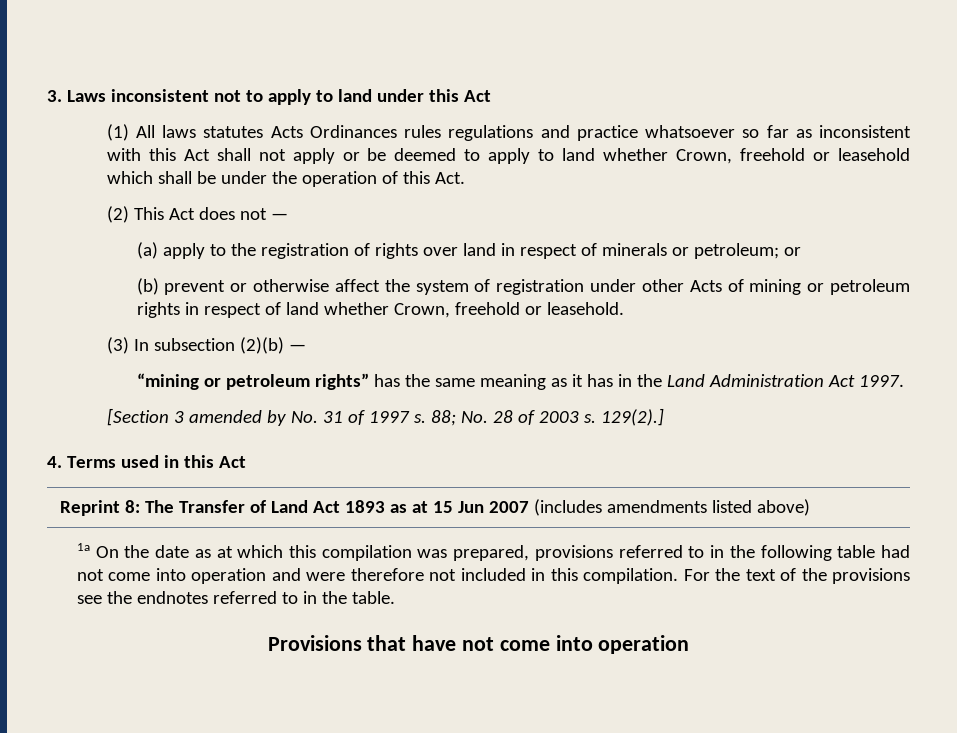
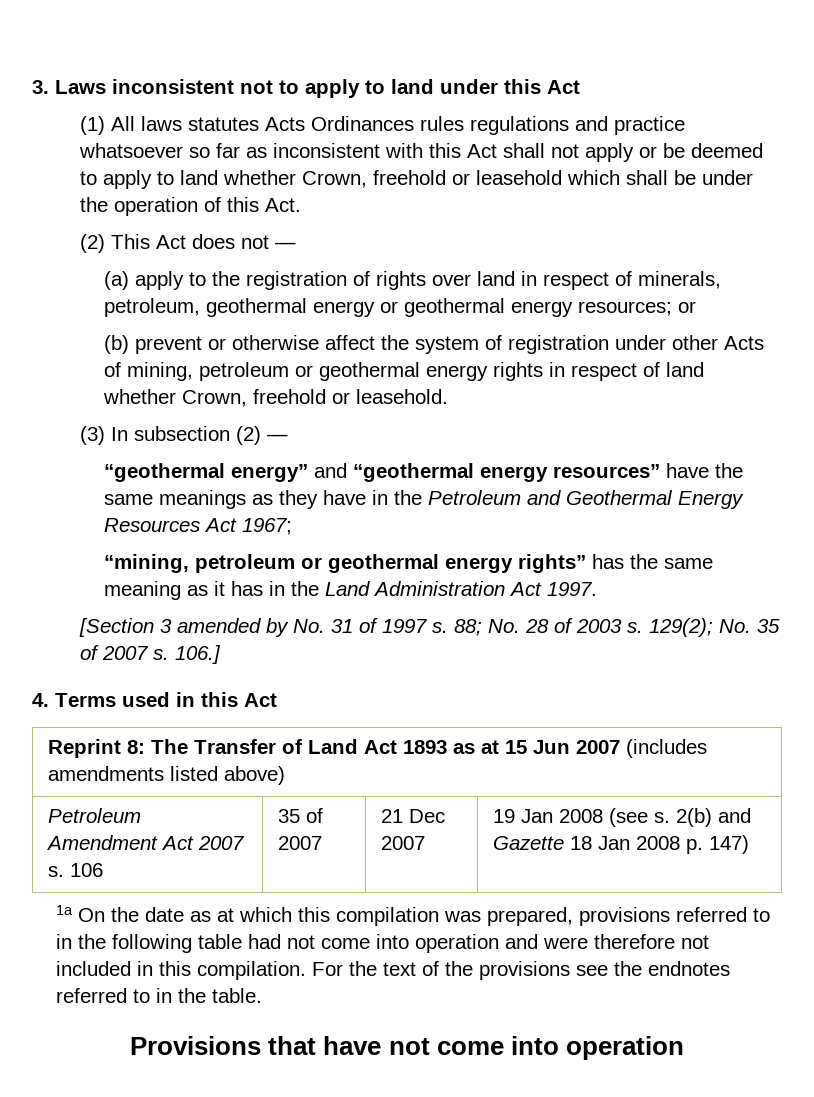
- (a) apply to the registration of rights over land in respect of minerals or petroleum; or
+ (a) apply to the registration of rights over land in respect of minerals, petroleum, geothermal energy or geothermal energy resources; or
- (b) prevent or otherwise affect the system of registration under other Acts of mining or petroleum rights in respect of land whether Crown, freehold or leasehold.
+ (b) prevent or otherwise affect the system of registration under other Acts of mining, petroleum or geothermal energy rights in respect of land whether Crown, freehold or leasehold.
- (3) In subsection (2)(b) —
- “mining or petroleum rights” has the same meaning as it has in the Land Administration Act 1997.
+ (3) In subsection (2) —
+ “geothermal energy” and “geothermal energy resources” have the same meanings as they have in the Petroleum and Geothermal Energy Resources Act 1967;
+ “mining, petroleum or geothermal energy rights” has the same meaning as it has in the Land Administration Act 1997.
- 129(2).]
+ 129(2); No. 35 of 2007 s. 106.]
+ Petroleum Amendment Act 2007 s. 106 | 35 of 2007 | 21 Dec 2007 | 19 Jan 2008 (see s. 2(b) and Gazette 18 Jan 2008 p. 147)

